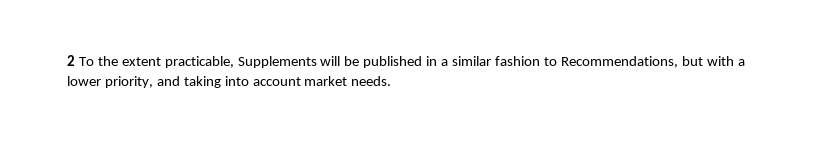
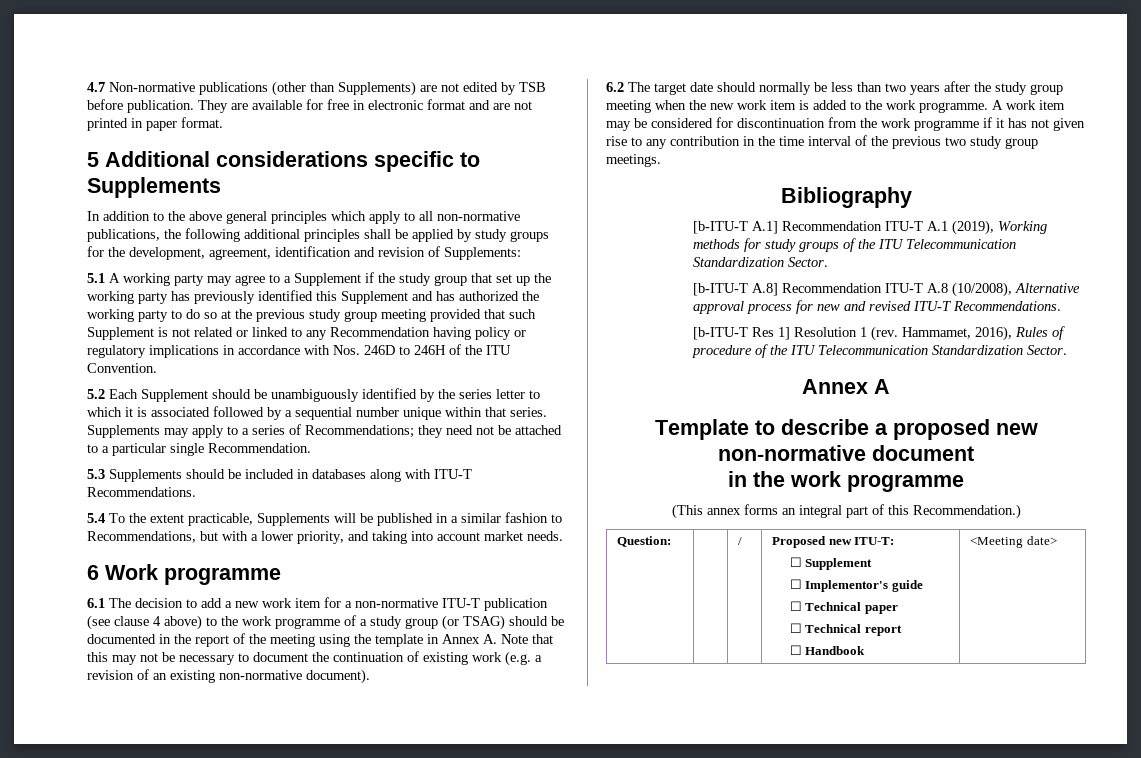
- 2 To the extent practicable, Supplements will be published in a similar fashion to Recommendations, but with a lower priority, and taking into account market needs.
+ 4.7 Non-normative publications (other than Supplements) are not edited by TSB before publication. They are available for free in electronic format and are not printed in paper format.
+ 5 Additional considerations specific to Supplements
+ In addition to the above general principles which apply to all non-normative publications, the following additional principles shall be applied by study groups for the development, agreement, identification and revision of Supplements:
+ 5.1 A working party may agree to a Supplement if the study group that set up the working party has previously identified this Supplement and has authorized the working party to do so at the previous study group meeting provided that such Supplement is not related or linked to any Recommendation having policy or regulatory implications in accordance with Nos. 246D to 246H of the ITU Convention.
+ 5.2 Each Supplement should be unambiguously identified by the series letter to which it is associated followed by a sequential number unique within that series. Supplements may apply to a series of Recommendations; they need not be attached to a particular single Recommendation.
+ 5.3 Supplements should be included in databases along with ITU-T Recommendations.
+ 5.4 To the extent practicable, Supplements will be published in a similar fashion to Recommendations, but with a lower priority, and taking into account market needs.
+ 6 Work programme
+ 6.1 The decision to add a new work item for a non-normative ITU-T publication (see clause 4 above) to the work programme of a study group (or TSAG) should be documented in the report of the meeting using the template in Annex A. Note that this may not be necessary to document the continuation of existing work (e.g. a revision of an existing non-normative document).
+ 6.2 The target date should normally be less than two years after the study group meeting when the new work item is added to the work programme. A work item may be considered for discontinuation from the work programme if it has not given rise to any contribution in the time interval of the previous two study group meetings.
+ Bibliography
+ [b-ITU-T A.1] Recommendation ITU-T A.1 (2019), Working methods for study groups of the ITU Telecommunication Standardization Sector.
+ [b-ITU-T A.8] Recommendation ITU-T A.8 (10/2008), Alternative approval process for new and revised ITU-T Recommendations.
+ [b-ITU-T Res 1] Resolution 1 (rev. Hammamet, 2016), Rules of procedure of the ITU Telecommunication Standardization Sector.
+ Annex A
+ Template to describe a proposed new non-normative document
+ in the work programme
+ (This annex forms an integral part of this Recommendation.)
+ Question: | | / | Proposed new ITU-T:
+ ☐ Supplement
+ ☐ Implementor's guide
+ ☐ Technical paper
+ ☐ Technical report
+ ☐ Handbook | <Meeting date>

